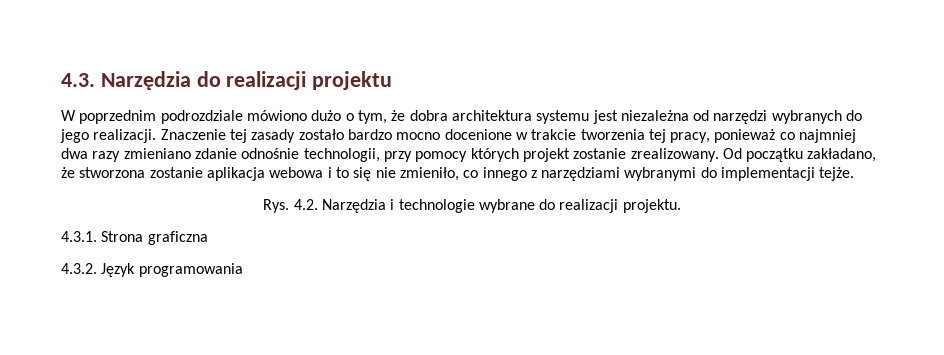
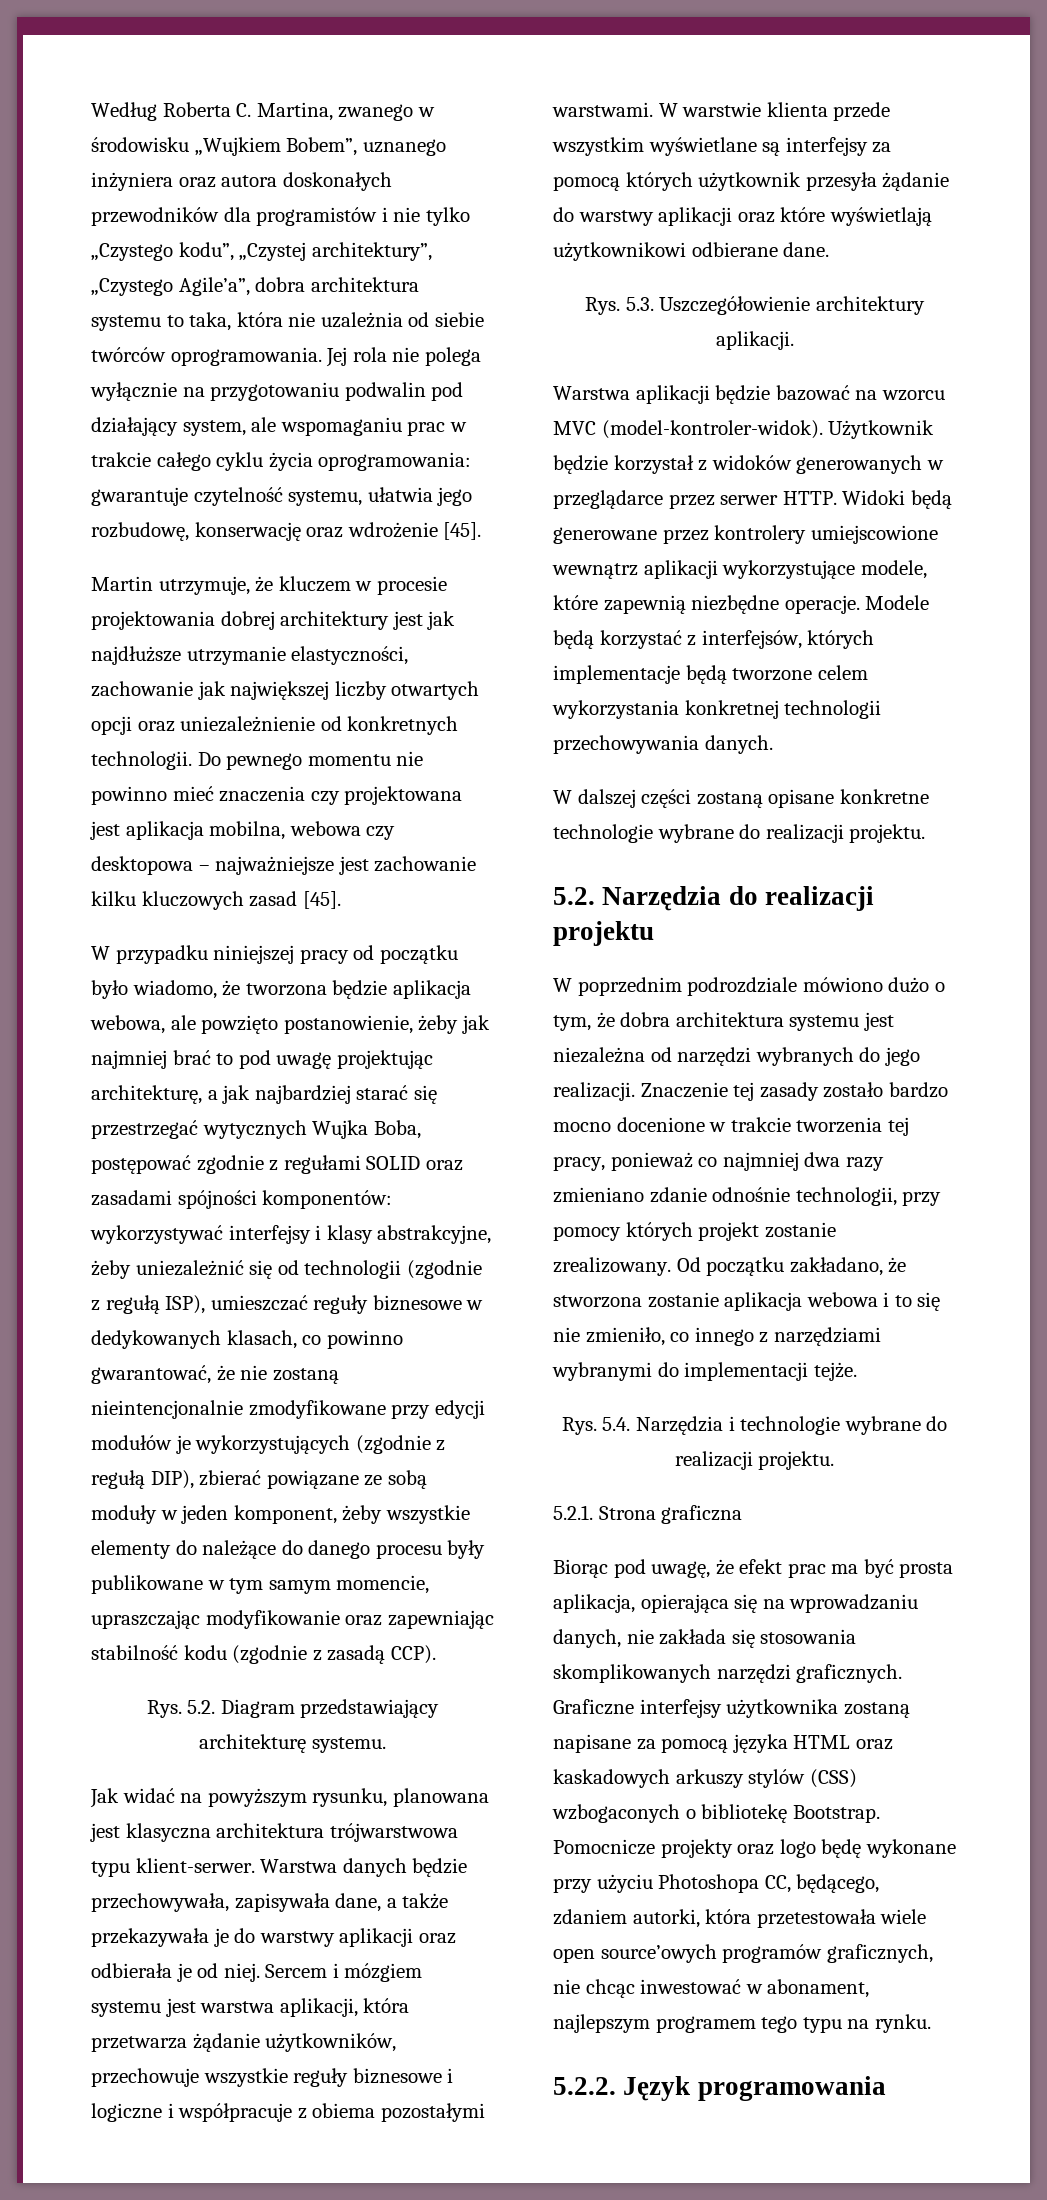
- 4.3. Narzędzia do realizacji projektu
+ Według Roberta C. Martina, zwanego w środowisku „Wujkiem Bobem”, uznanego inżyniera oraz autora doskonałych przewodników dla programistów i nie tylko „Czystego kodu”, „Czystej architektury”, „Czystego Agile’a”, dobra architektura systemu to taka, która nie uzależnia od siebie twórców oprogramowania. Jej rola nie polega wyłącznie na przygotowaniu podwalin pod działający system, ale wspomaganiu prac w trakcie całego cyklu życia oprogramowania: gwarantuje czytelność systemu, ułatwia jego rozbudowę, konserwację oraz wdrożenie [45].
+ Martin utrzymuje, że kluczem w procesie projektowania dobrej architektury jest jak najdłuższe utrzymanie elastyczności, zachowanie jak największej liczby otwartych opcji oraz uniezależnienie od konkretnych technologii. Do pewnego momentu nie powinno mieć znaczenia czy projektowana jest aplikacja mobilna, webowa czy desktopowa – najważniejsze jest zachowanie kilku kluczowych zasad [45].
+ W przypadku niniejszej pracy od początku było wiadomo, że tworzona będzie aplikacja webowa, ale powzięto postanowienie, żeby jak najmniej brać to pod uwagę projektując architekturę, a jak najbardziej starać się przestrzegać wytycznych Wujka Boba, postępować zgodnie z regułami SOLID oraz zasadami spójności komponentów: wykorzystywać interfejsy i klasy abstrakcyjne, żeby uniezależnić się od technologii (zgodnie z regułą ISP), umieszczać reguły biznesowe w dedykowanych klasach, co powinno gwarantować, że nie zostaną nieintencjonalnie zmodyfikowane przy edycji modułów je wykorzystujących (zgodnie z regułą DIP), zbierać powiązane ze sobą moduły w jeden komponent, żeby wszystkie elementy do należące do danego procesu były publikowane w tym samym momencie, upraszczając modyfikowanie oraz zapewniając stabilność kodu (zgodnie z zasadą CCP).
+ Rys. 5.2. Diagram przedstawiający architekturę systemu.
+ Jak widać na powyższym rysunku, planowana jest klasyczna architektura trójwarstwowa typu klient-serwer. Warstwa danych będzie przechowywała, zapisywała dane, a także przekazywała je do warstwy aplikacji oraz odbierała je od niej. Sercem i mózgiem systemu jest warstwa aplikacji, która przetwarza żądanie użytkowników, przechowuje wszystkie reguły biznesowe i logiczne i współpracuje z obiema pozostałymi warstwami. W warstwie klienta przede wszystkim wyświetlane są interfejsy za pomocą których użytkownik przesyła żądanie do warstwy aplikacji oraz które wyświetlają użytkownikowi odbierane dane.
+ Rys. 5.3. Uszczegółowienie architektury aplikacji.
+ Warstwa aplikacji będzie bazować na wzorcu MVC (model-kontroler-widok). Użytkownik będzie korzystał z widoków generowanych w przeglądarce przez serwer HTTP. Widoki będą generowane przez kontrolery umiejscowione wewnątrz aplikacji wykorzystujące modele, które zapewnią niezbędne operacje. Modele będą korzystać z interfejsów, których implementacje będą tworzone celem wykorzystania konkretnej technologii przechowywania danych.
+ W dalszej części zostaną opisane konkretne technologie wybrane do realizacji projektu.
+ 5.2. Narzędzia do realizacji projektu
- Rys. 4.2. Narzędzia i technologie wybrane do realizacji projektu.
+ Rys. 5.4. Narzędzia i technologie wybrane do realizacji projektu.
- 4.3.1. Strona graficzna
+ 5.2.1. Strona graficzna
- 4.3.2. Język programowania
+ Biorąc pod uwagę, że efekt prac ma być prosta aplikacja, opierająca się na wprowadzaniu danych, nie zakłada się stosowania skomplikowanych narzędzi graficznych. Graficzne interfejsy użytkownika zostaną napisane za pomocą języka HTML oraz kaskadowych arkuszy stylów (CSS) wzbogaconych o bibliotekę Bootstrap. Pomocnicze projekty oraz logo będę wykonane przy użyciu Photoshopa CC, będącego, zdaniem autorki, która przetestowała wiele open source’owych programów graficznych, nie chcąc inwestować w abonament, najlepszym programem tego typu na rynku.
+ 5.2.2. Język programowania

